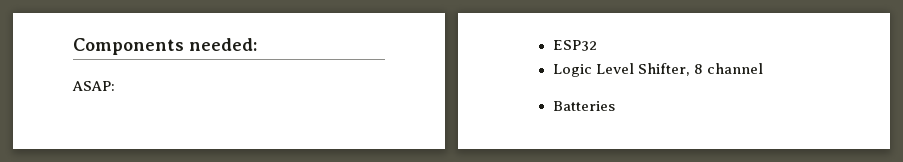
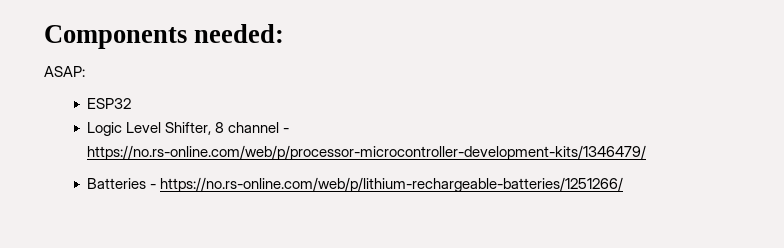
- Logic Level Shifter, 8 channel
+ Logic Level Shifter, 8 channel - https://no.rs-online.com/web/p/processor-microcontroller-development-kits/1346479/
- Batteries
+ Batteries - https://no.rs-online.com/web/p/lithium-rechargeable-batteries/1251266/

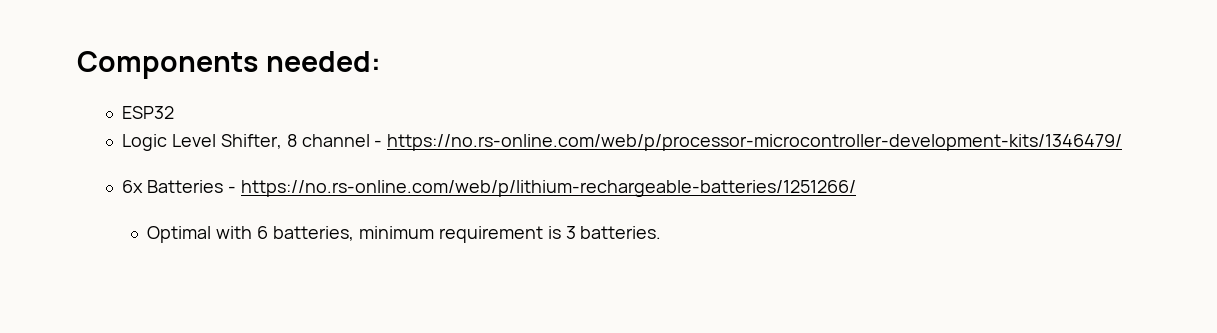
- ASAP:
- Batteries - https://no.rs-online.com/web/p/lithium-rechargeable-batteries/1251266/
+ 6x Batteries - https://no.rs-online.com/web/p/lithium-rechargeable-batteries/1251266/
+ Optimal with 6 batteries, minimum requirement is 3 batteries.

